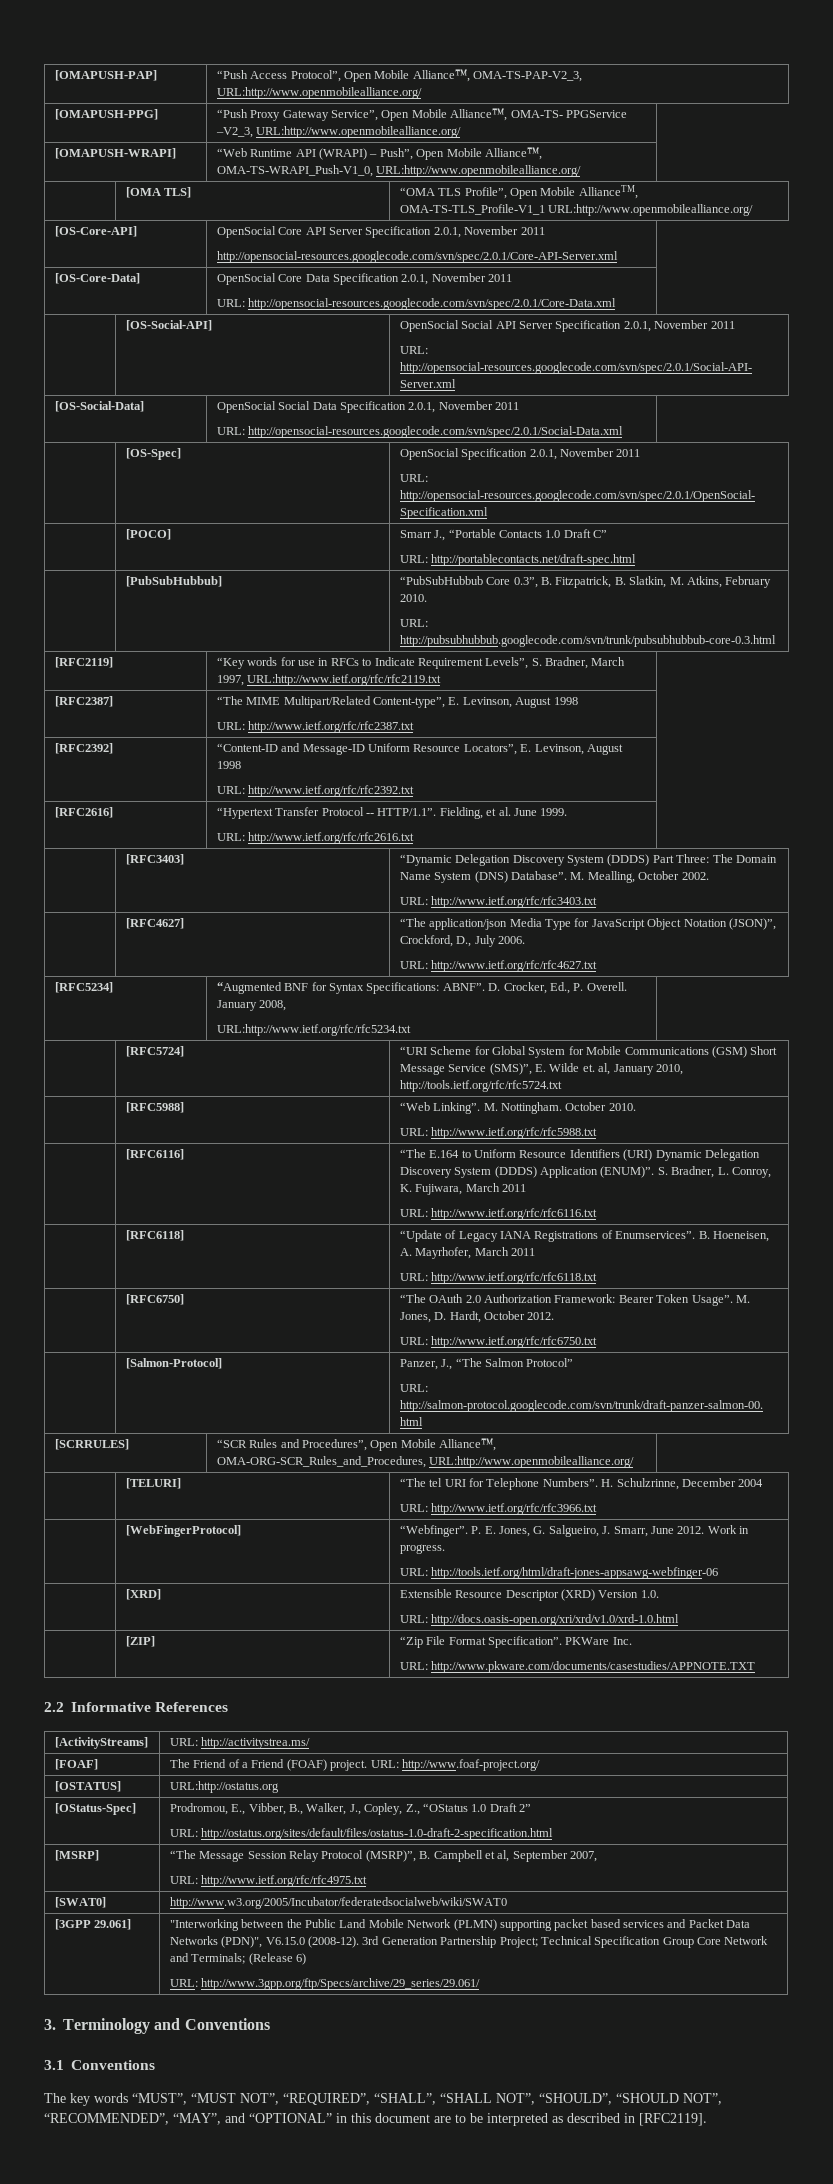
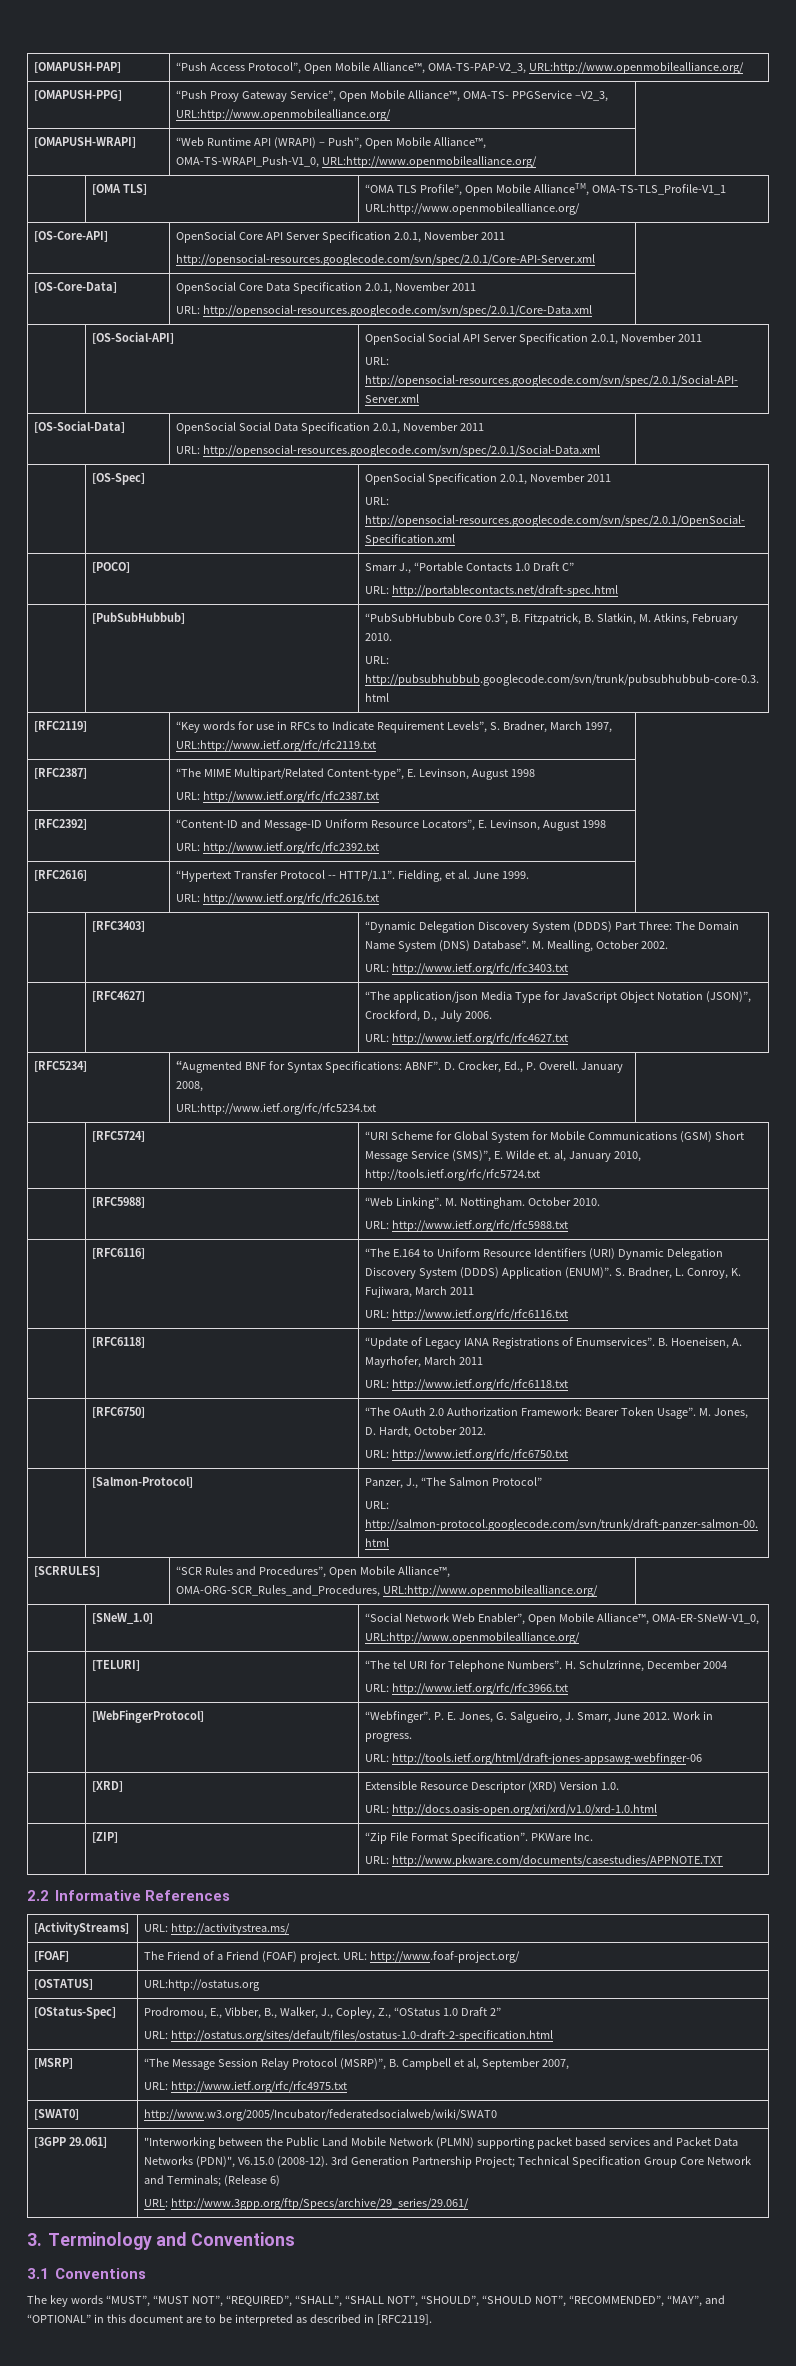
+ | [SNeW_1.0] | “Social Network Web Enabler”, Open Mobile Alliance™, OMA-ER-SNeW-V1_0, URL:http://www.openmobilealliance.org/

